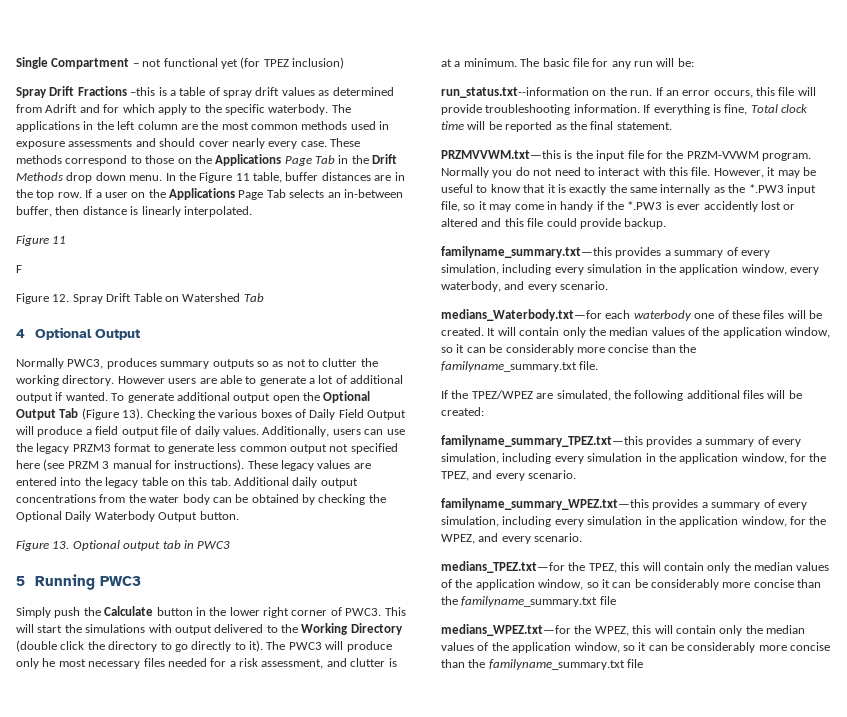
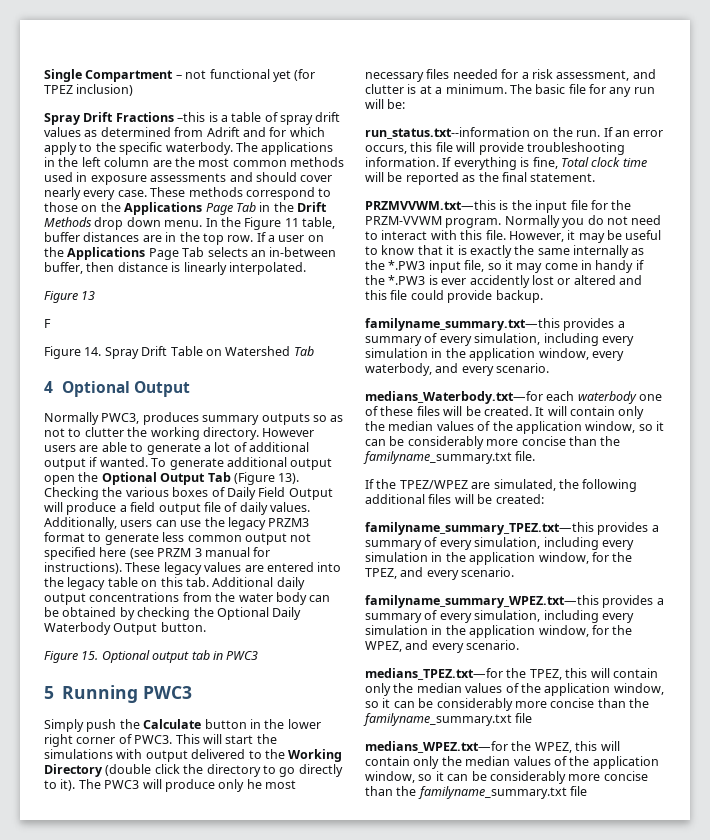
  If a user on the Applications Page Tab selects an in-between buffer, then distance is linearly interpolated.
- Figure 11
+ Figure 13
- Figure 12. Spray Drift Table on Watershed Tab
+ Figure 14. Spray Drift Table on Watershed Tab
- Figure 13. Optional output tab in PWC3
+ Figure 15. Optional output tab in PWC3

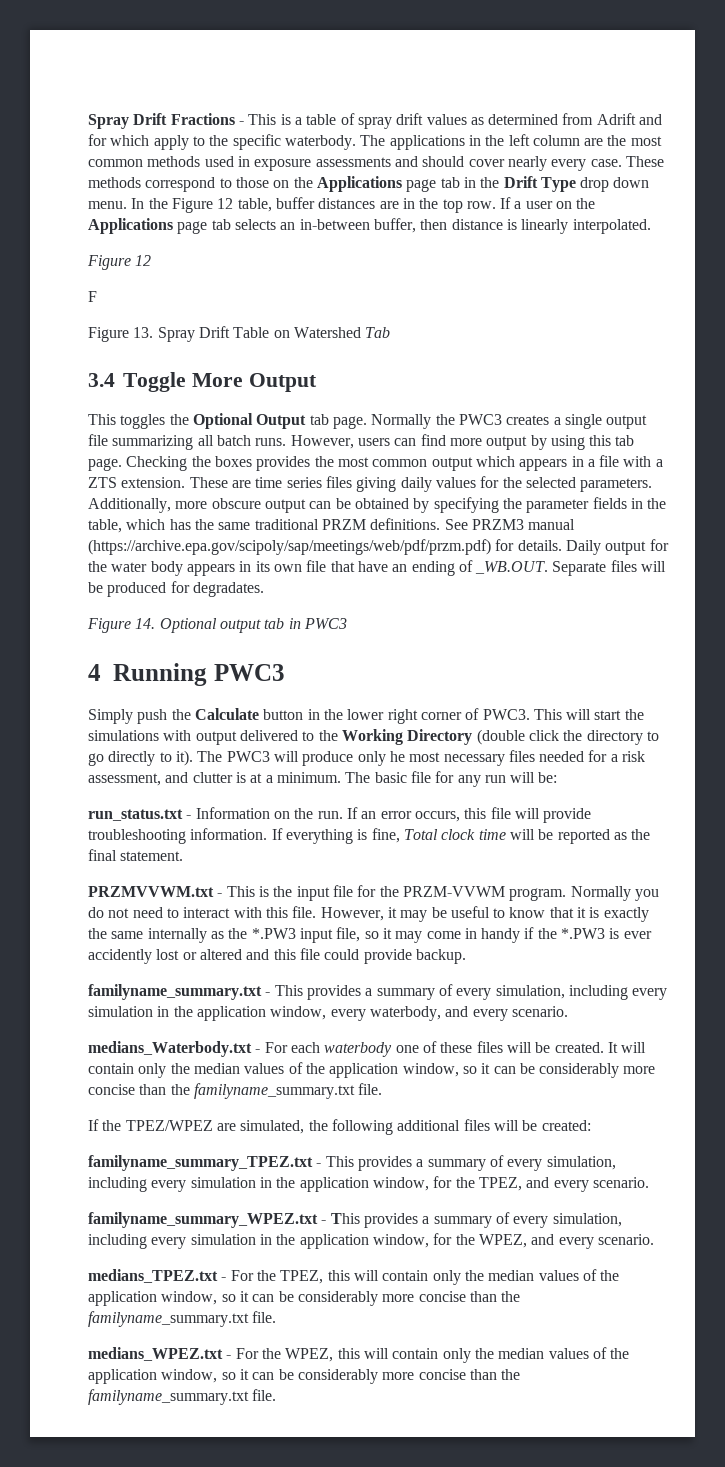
- Single Compartment – not functional yet (for TPEZ inclusion)
- Spray Drift Fractions –this is a table of spray drift values as determined from Adrift and for which apply to the specific waterbody.
+ Spray Drift Fractions - This is a table of spray drift values as determined from Adrift and for which apply to the specific waterbody.
- These methods correspond to those on the Applications Page Tab in the Drift Methods drop down menu.
+ These methods correspond to those on the Applications page tab in the Drift Type drop down menu.
- In the Figure 11 table, buffer distances are in the top row.
+ In the Figure 12 table, buffer distances are in the top row.
- If a user on the Applications Page Tab selects an in-between buffer, then distance is linearly interpolated.
- Figure 13
+ If a user on the Applications page tab selects an in-between buffer, then distance is linearly interpolated.
+ Figure 12
- Figure 14. Spray Drift Table on Watershed Tab
+ Figure 13. Spray Drift Table on Watershed Tab
- 4 Optional Output
- Normally PWC3, produces summary outputs so as not to clutter the working directory. However users are able to generate a lot of additional output if wanted. To generate additional output open the Optional Output Tab (Figure 13). Checking the various boxes of Daily Field Output will produce a field output file of daily values. Additionally, users can use the legacy PRZM3 format to generate less common output not specified here (see PRZM 3 manual for instructions). These legacy values are entered into the legacy table on this tab. Additional daily output concentrations from the water body can be obtained by checking the Optional Daily Waterbody Output button.
- Figure 15. Optional output tab in PWC3
+ 3.4 Toggle More Output
+ This toggles the Optional Output tab page. Normally the PWC3 creates a single output file summarizing all batch runs. However, users can find more output by using this tab page. Checking the boxes provides the most common output which appears in a file with a ZTS extension. These are time series files giving daily values for the selected parameters. Additionally, more obscure output can be obtained by specifying the parameter fields in the table, which has the same traditional PRZM definitions. See PRZM3 manual (https://archive.epa.gov/scipoly/sap/meetings/web/pdf/przm.pdf) for details. Daily output for the water body appears in its own file that have an ending of _WB.OUT. Separate files will be produced for degradates.
+ Figure 14. Optional output tab in PWC3
- 5 Running PWC3
+ 4 Running PWC3
- run_status.txt--information on the run.
+ run_status.txt - Information on the run.
- PRZMVVWM.txt—this is the input file for the PRZM-VVWM program.
+ PRZMVVWM.txt - This is the input file for the PRZM-VVWM program.
- familyname_summary.txt—this provides a summary of every simulation, including every simulation in the application window, every waterbody, and every scenario.
+ familyname_summary.txt - This provides a summary of every simulation, including every simulation in the application window, every waterbody, and every scenario.
- medians_Waterbody.txt—for each waterbody one of these files will be created.
+ medians_Waterbody.txt - For each waterbody one of these files will be created.
- familyname_summary_TPEZ.txt—this provides a summary of every simulation, including every simulation in the application window, for the TPEZ, and every scenario.
+ familyname_summary_TPEZ.txt - This provides a summary of every simulation, including every simulation in the application window, for the TPEZ, and every scenario.
- familyname_summary_WPEZ.txt—this provides a summary of every simulation, including every simulation in the application window, for the WPEZ, and every scenario.
+ familyname_summary_WPEZ.txt - This provides a summary of every simulation, including every simulation in the application window, for the WPEZ, and every scenario.
- medians_TPEZ.txt—for the TPEZ, this will contain only the median values of the application window, so it can be considerably more concise than the familyname_summary.txt file
- medians_WPEZ.txt—for the WPEZ, this will contain only the median values of the application window, so it can be considerably more concise than the familyname_summary.txt file
+ medians_TPEZ.txt - For the TPEZ, this will contain only the median values of the application window, so it can be considerably more concise than the familyname_summary.txt file.
+ medians_WPEZ.txt - For the WPEZ, this will contain only the median values of the application window, so it can be considerably more concise than the familyname_summary.txt file.

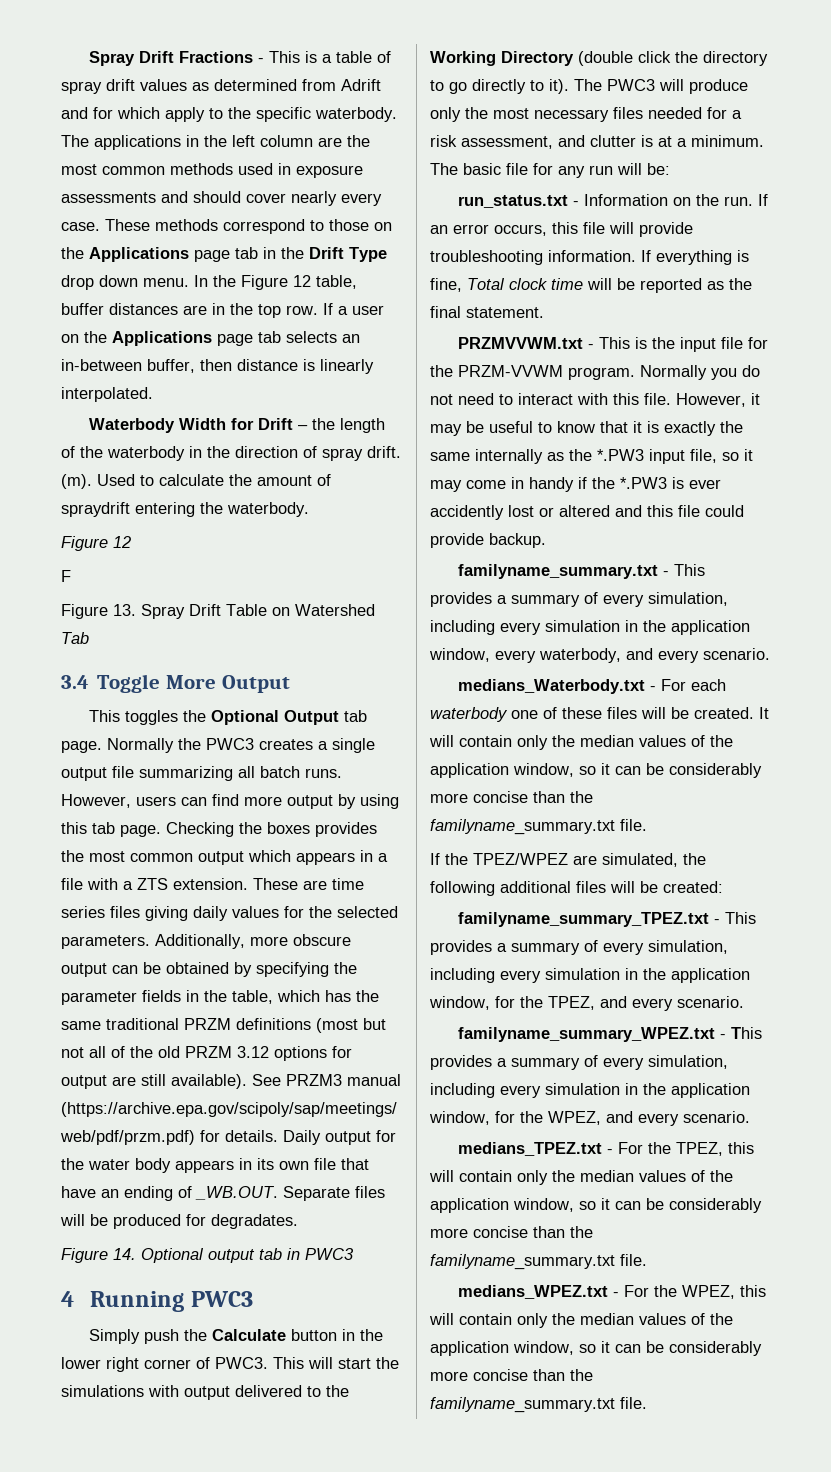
+ Waterbody Width for Drift – the length of the waterbody in the direction of spray drift. (m). Used to calculate the amount of spraydrift entering the waterbody.
- Additionally, more obscure output can be obtained by specifying the parameter fields in the table, which has the same traditional PRZM definitions.
+ Additionally, more obscure output can be obtained by specifying the parameter fields in the table, which has the same traditional PRZM definitions (most but not all of the old PRZM 3.12 options for output are still available).
- The PWC3 will produce only he most necessary files needed for a risk assessment, and clutter is at a minimum.
+ The PWC3 will produce only the most necessary files needed for a risk assessment, and clutter is at a minimum.

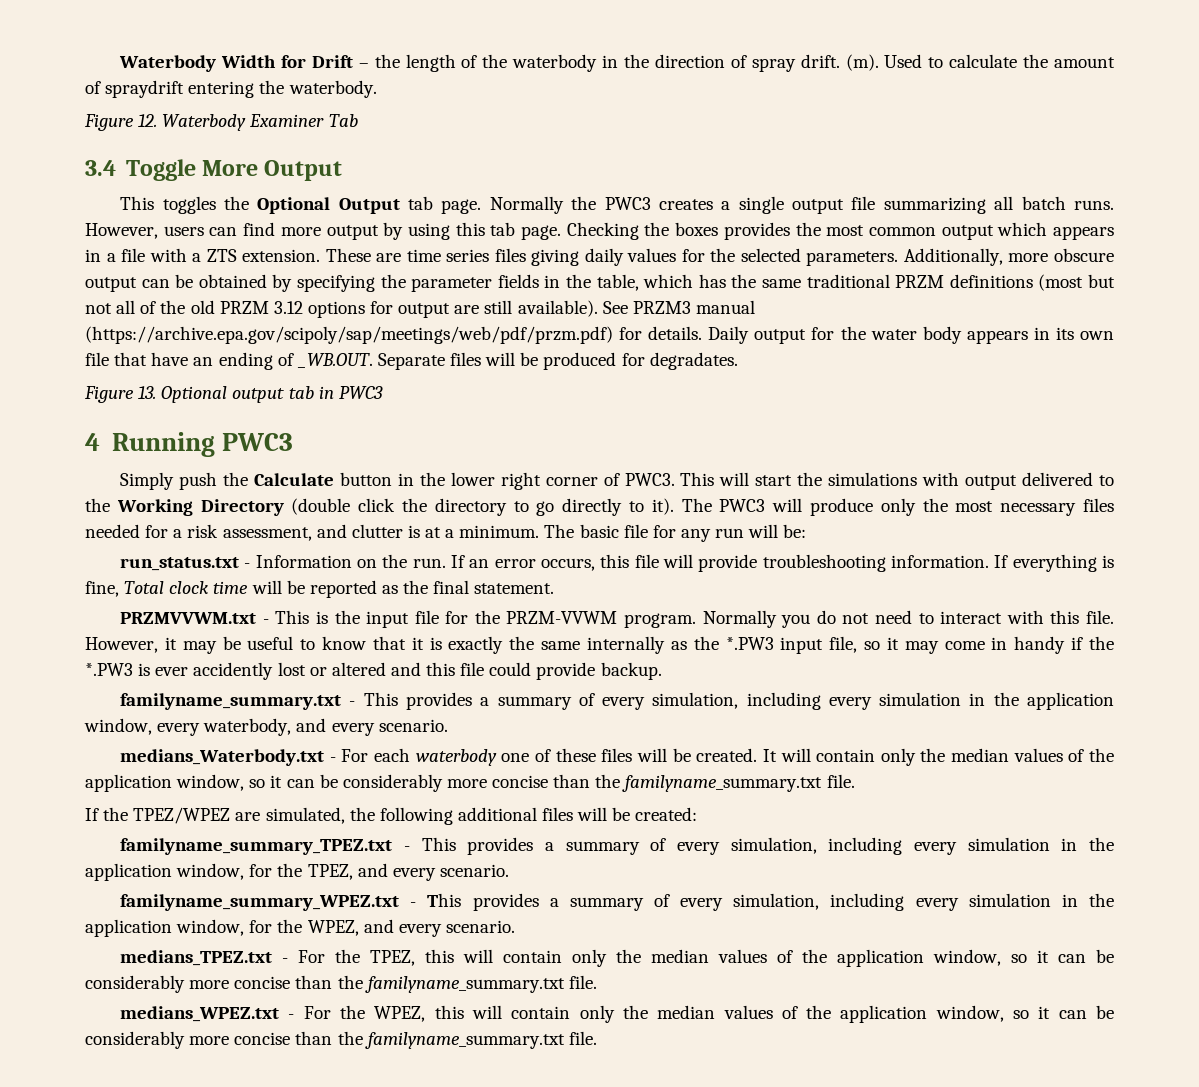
- Spray Drift Fractions - This is a table of spray drift values as determined from Adrift and for which apply to the specific waterbody. The applications in the left column are the most common methods used in exposure assessments and should cover nearly every case. These methods correspond to those on the Applications page tab in the Drift Type drop down menu. In the Figure 12 table, buffer distances are in the top row. If a user on the Applications page tab selects an in-between buffer, then distance is linearly interpolated.
  Used to calculate the amount of spraydrift entering the waterbody.
- Figure 12
- F
- Figure 13. Spray Drift Table on Watershed Tab
+ Figure 12. Waterbody Examiner Tab
- Figure 14. Optional output tab in PWC3
+ Figure 13. Optional output tab in PWC3

